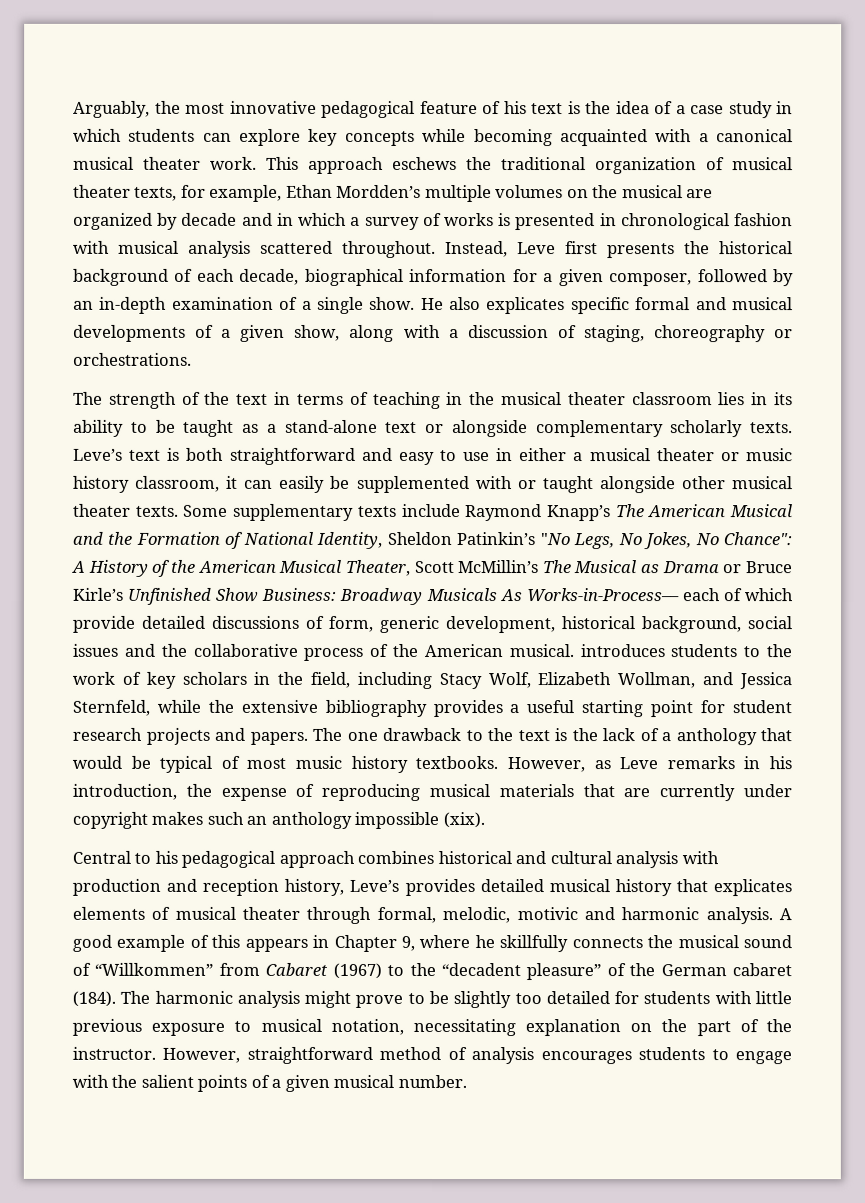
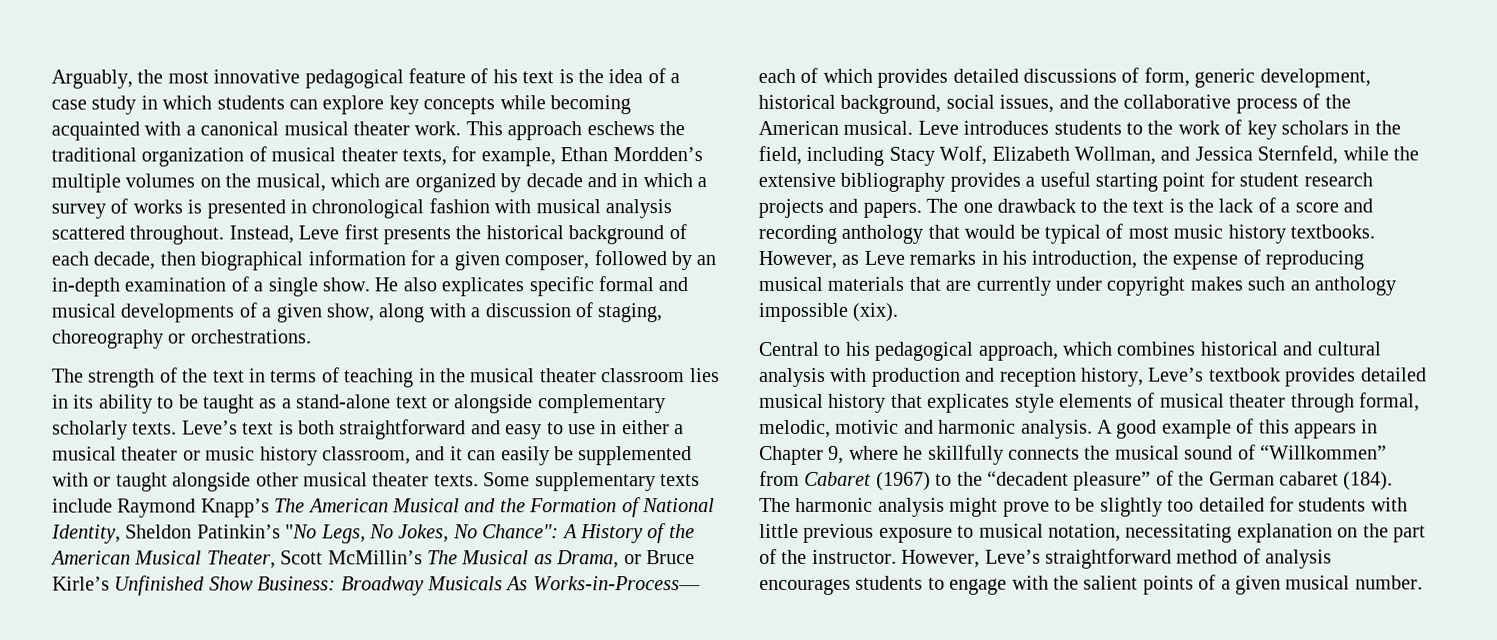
- This approach eschews the traditional organization of musical theater texts, for example, Ethan Mordden’s multiple volumes on the musical are organized by decade and in which a survey of works is presented in chronological fashion with musical analysis scattered throughout.
+ This approach eschews the traditional organization of musical theater texts, for example, Ethan Mordden’s multiple volumes on the musical, which are organized by decade and in which a survey of works is presented in chronological fashion with musical analysis scattered throughout.
- Instead, Leve first presents the historical background of each decade, biographical information for a given composer, followed by an in-depth examination of a single show.
+ Instead, Leve first presents the historical background of each decade, then biographical information for a given composer, followed by an in-depth examination of a single show.
- Leve’s text is both straightforward and easy to use in either a musical theater or music history classroom, it can easily be supplemented with or taught alongside other musical theater texts.
+ Leve’s text is both straightforward and easy to use in either a musical theater or music history classroom, and it can easily be supplemented with or taught alongside other musical theater texts.
- A History of the American Musical Theater, Scott McMillin’s The Musical as Drama or Bruce Kirle’s Unfinished Show Business:
+ A History of the American Musical Theater, Scott McMillin’s The Musical as Drama, or Bruce Kirle’s Unfinished Show Business:
- Broadway Musicals As Works-in-Process–– each of which provide detailed discussions of form, generic development, historical background, social issues and the collaborative process of the American musical. introduces students to the work of key scholars in the field, including Stacy Wolf, Elizabeth Wollman, and Jessica Sternfeld, while the extensive bibliography provides a useful starting point for student research projects and papers.
+ Broadway Musicals As Works-in-Process–– each of which provides detailed discussions of form, generic development, historical background, social issues, and the collaborative process of the American musical. Leve introduces students to the work of key scholars in the field, including Stacy Wolf, Elizabeth Wollman, and Jessica Sternfeld, while the extensive bibliography provides a useful starting point for student research projects and papers.
- The one drawback to the text is the lack of a anthology that would be typical of most music history textbooks.
+ The one drawback to the text is the lack of a score and recording anthology that would be typical of most music history textbooks.
- Central to his pedagogical approach combines historical and cultural analysis with production and reception history, Leve’s provides detailed musical history that explicates elements of musical theater through formal, melodic, motivic and harmonic analysis.
+ Central to his pedagogical approach, which combines historical and cultural analysis with production and reception history, Leve’s textbook provides detailed musical history that explicates style elements of musical theater through formal, melodic, motivic and harmonic analysis.
- However, straightforward method of analysis encourages students to engage with the salient points of a given musical number.
+ However, Leve’s straightforward method of analysis encourages students to engage with the salient points of a given musical number.

